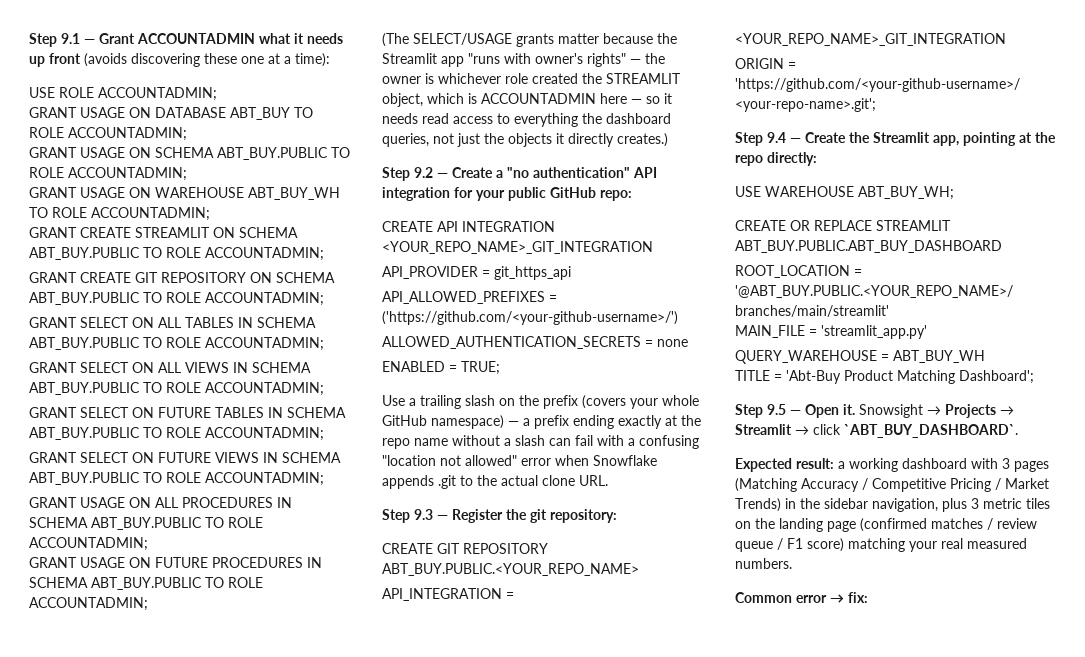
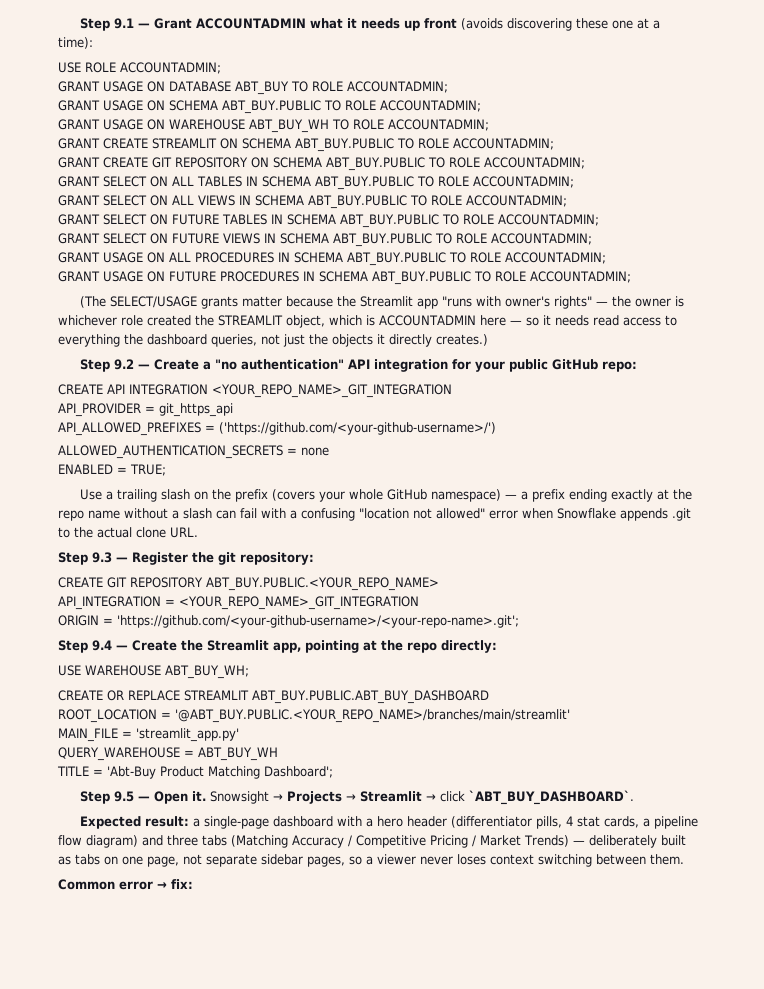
- Expected result: a working dashboard with 3 pages (Matching Accuracy / Competitive Pricing / Market Trends) in the sidebar navigation, plus 3 metric tiles on the landing page (confirmed matches / review queue / F1 score) matching your real measured numbers.
+ Expected result: a single-page dashboard with a hero header (differentiator pills, 4 stat cards, a pipeline flow diagram) and three tabs (Matching Accuracy / Competitive Pricing / Market Trends) — deliberately built as tabs on one page, not separate sidebar pages, so a viewer never loses context switching between them.

